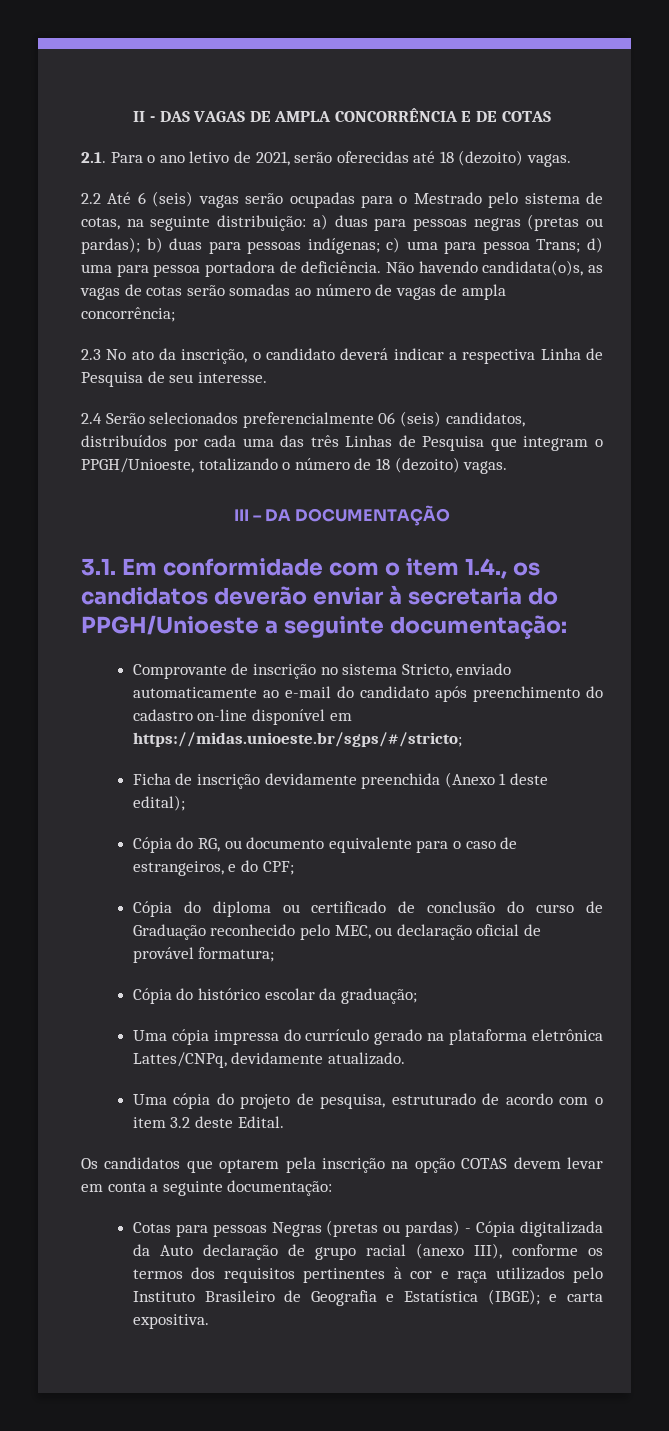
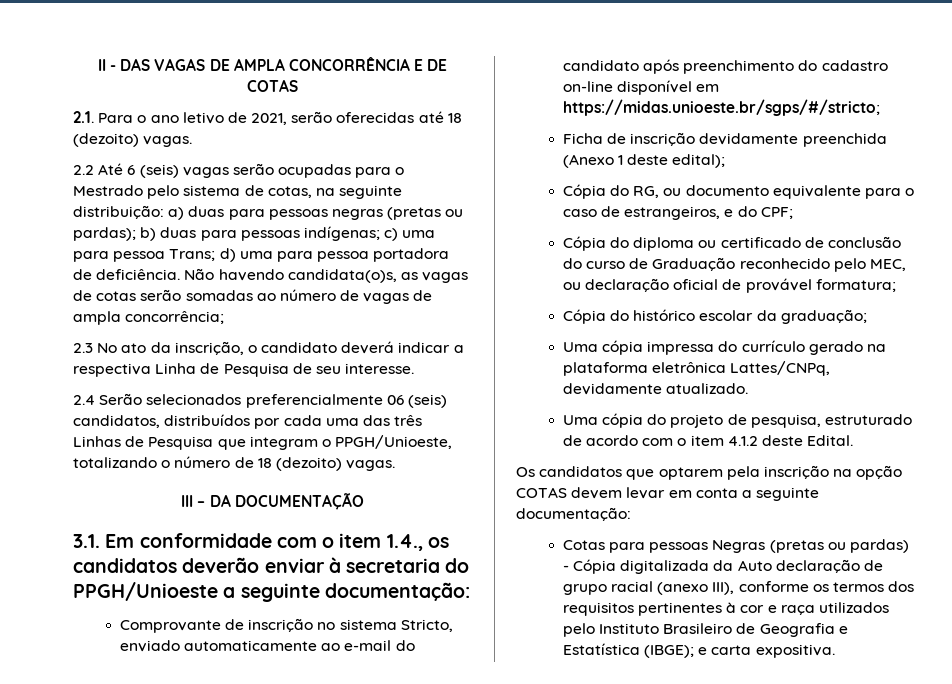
- Uma cópia do projeto de pesquisa, estruturado de acordo com o item 3.2 deste Edital.
+ Uma cópia do projeto de pesquisa, estruturado de acordo com o item 4.1.2 deste Edital.

